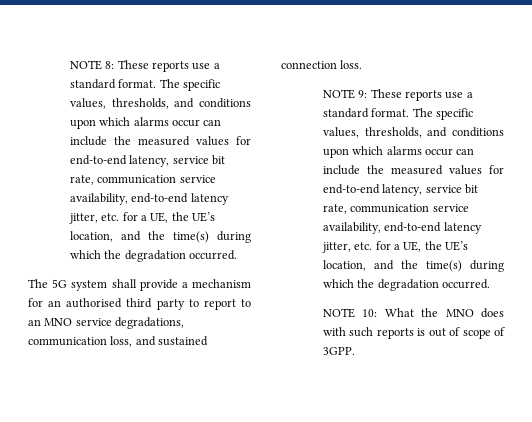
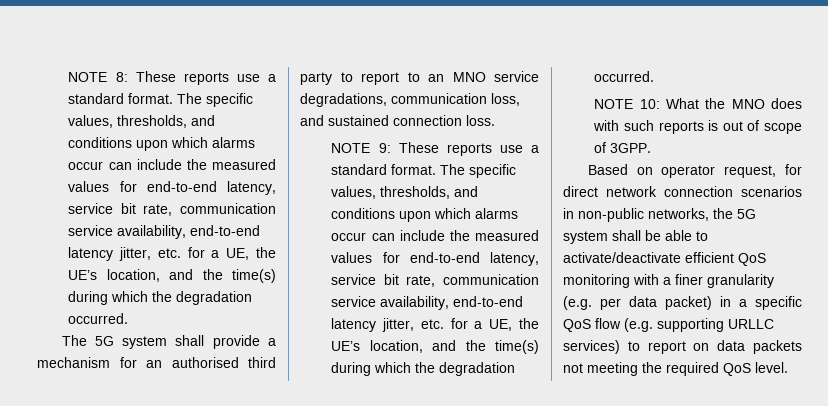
+ Based on operator request, for direct network connection scenarios in non-public networks, the 5G system shall be able to activate/deactivate efficient QoS monitoring with a finer granularity (e.g. per data packet) in a specific QoS flow (e.g. supporting URLLC services) to report on data packets not meeting the required QoS level.

